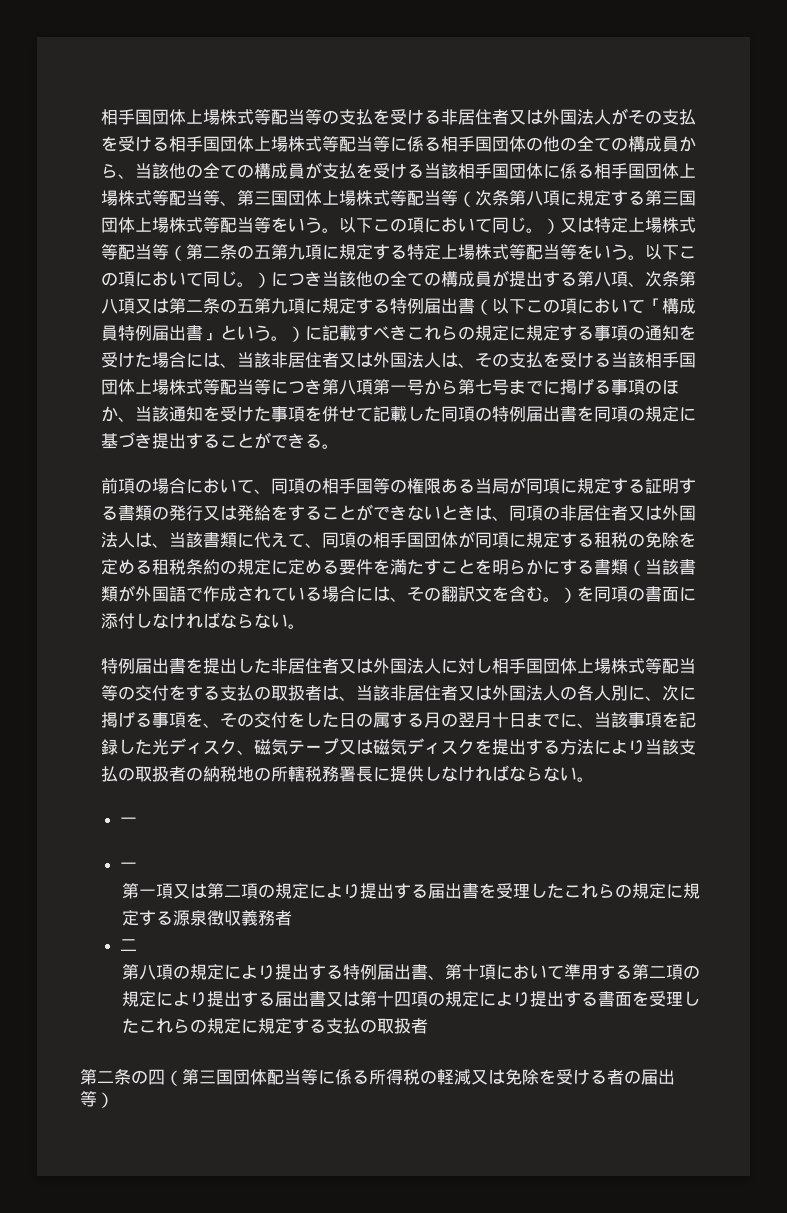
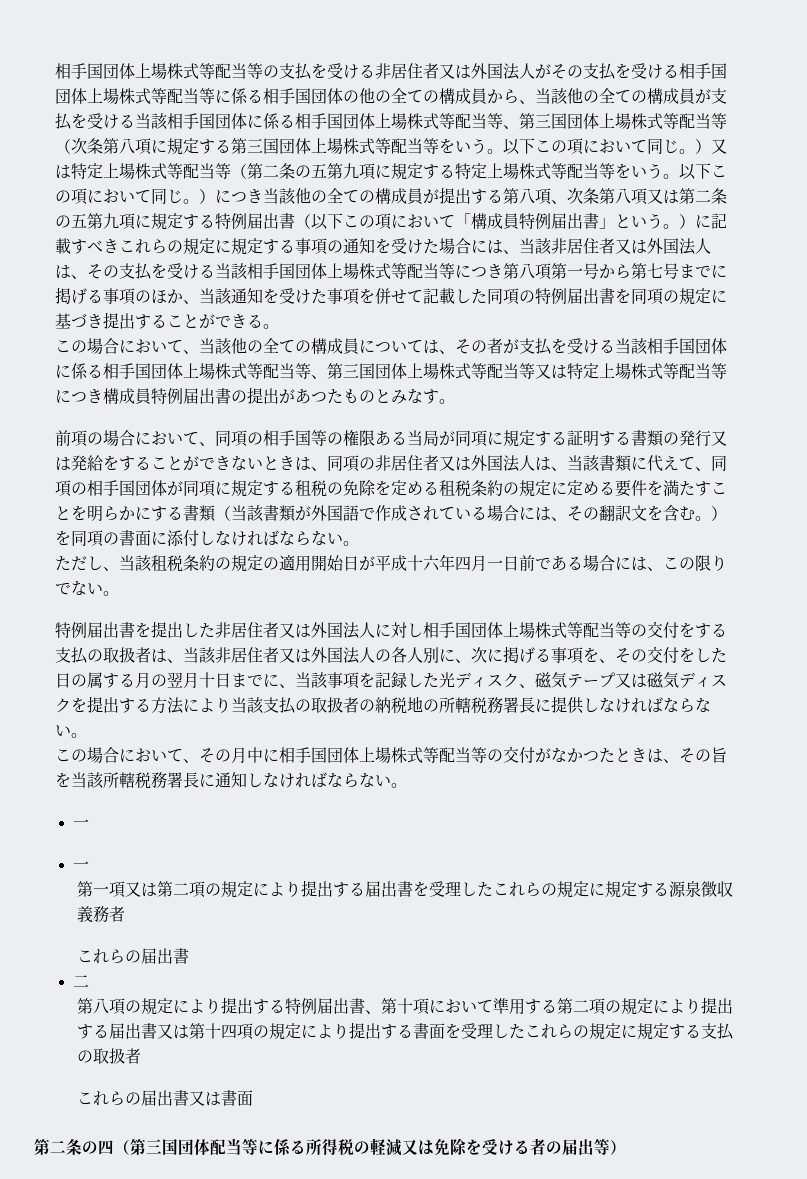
+ この場合において、当該他の全ての構成員については、その者が支払を受ける当該相手国団体に係る相手国団体上場株式等配当等、第三国団体上場株式等配当等又は特定上場株式等配当等につき構成員特例届出書の提出があつたものとみなす。
+ ただし、当該租税条約の規定の適用開始日が平成十六年四月一日前である場合には、この限りでない。
+ この場合において、その月中に相手国団体上場株式等配当等の交付がなかつたときは、その旨を当該所轄税務署長に通知しなければならない。
  第一項又は第二項の規定により提出する届出書を受理したこれらの規定に規定する源泉徴収義務者
+ これらの届出書
+ これらの届出書又は書面

